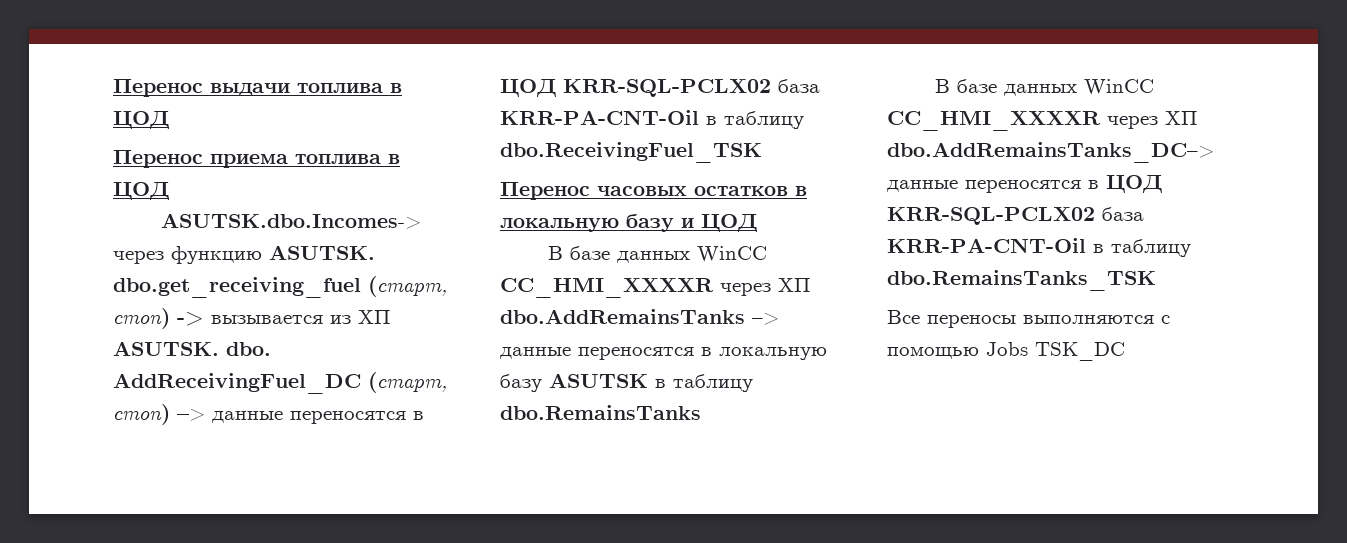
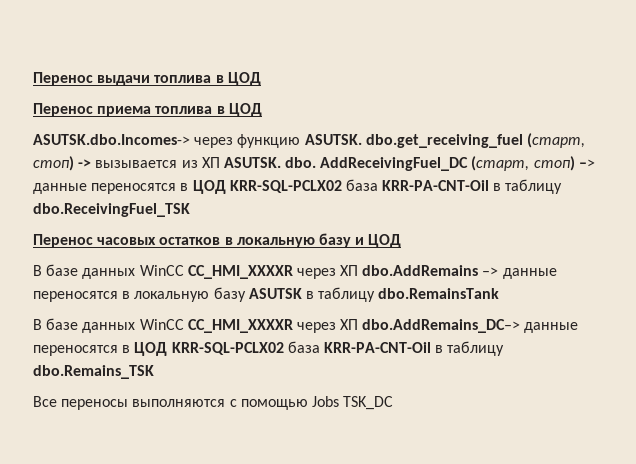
- В базе данных WinCC CC_HMI_XXXXR через ХП dbo.AddRemainsTanks –> данные переносятся в локальную базу ASUTSK в таблицу dbo.RemainsTanks
- В базе данных WinCC CC_HMI_XXXXR через ХП dbo.AddRemainsTanks_DC–> данные переносятся в ЦОД KRR-SQL-PCLX02 база KRR-PA-CNT-Oil в таблицу dbo.RemainsTanks_TSK
+ В базе данных WinCC CC_HMI_XXXXR через ХП dbo.AddRemains –> данные переносятся в локальную базу ASUTSK в таблицу dbo.RemainsTank
+ В базе данных WinCC CC_HMI_XXXXR через ХП dbo.AddRemains_DC–> данные переносятся в ЦОД KRR-SQL-PCLX02 база KRR-PA-CNT-Oil в таблицу dbo.Remains_TSK

